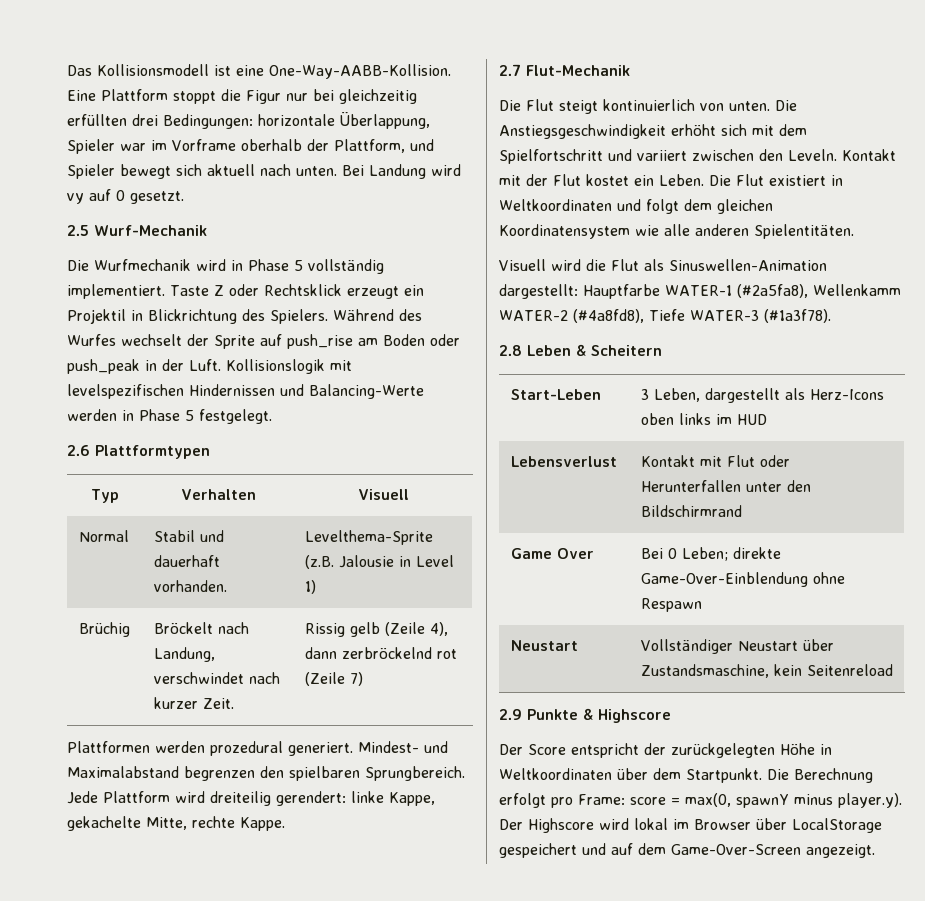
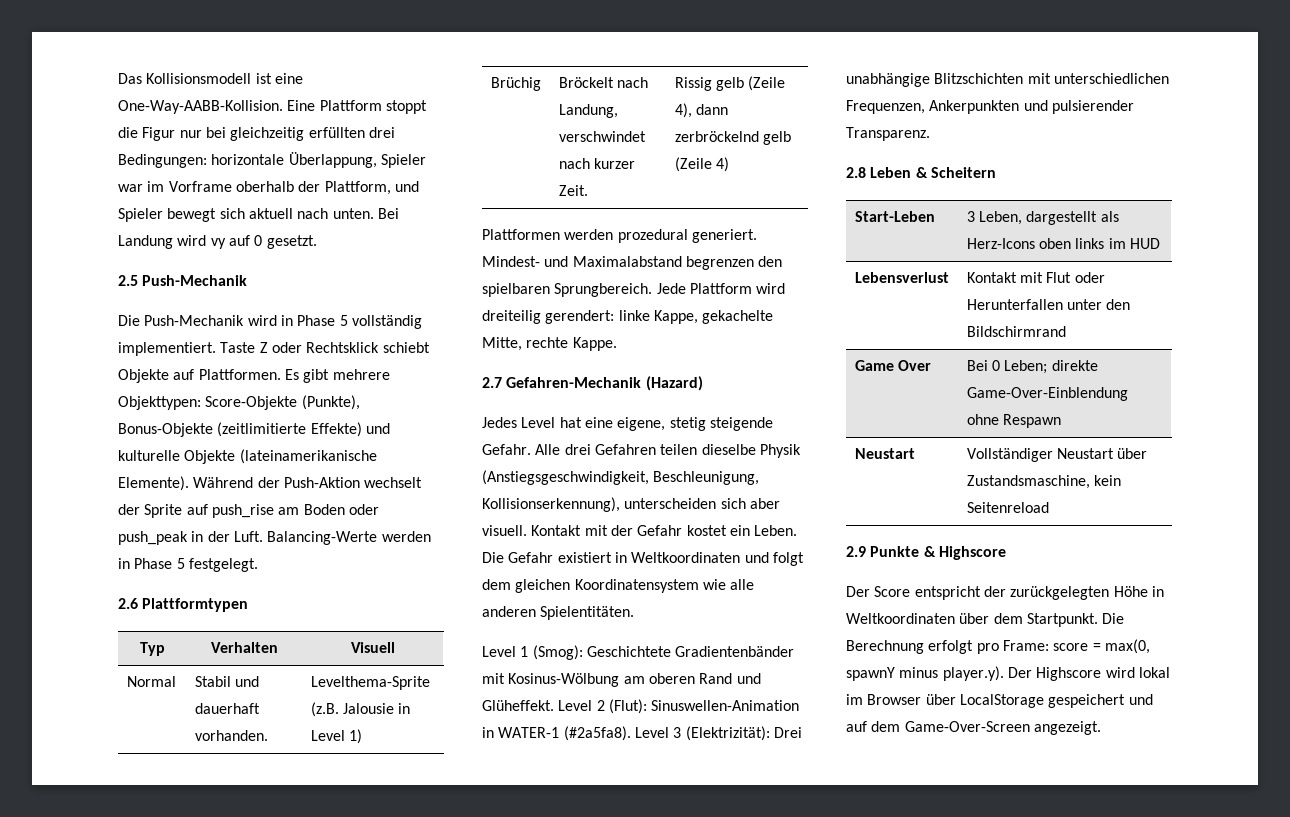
- 2.5 Wurf-Mechanik
- Die Wurfmechanik wird in Phase 5 vollständig implementiert.
+ 2.5 Push-Mechanik
+ Die Push-Mechanik wird in Phase 5 vollständig implementiert.
- Taste Z oder Rechtsklick erzeugt ein Projektil in Blickrichtung des Spielers. Während des Wurfes wechselt der Sprite auf push_rise am Boden oder push_peak in der Luft.
+ Taste Z oder Rechtsklick schiebt Objekte auf Plattformen. Es gibt mehrere Objekttypen: Score-Objekte (Punkte), Bonus-Objekte (zeitlimitierte Effekte) und kulturelle Objekte (lateinamerikanische Elemente). Während der Push-Aktion wechselt der Sprite auf push_rise am Boden oder push_peak in der Luft.
- Kollisionslogik mit levelspezifischen Hindernissen und Balancing-Werte werden in Phase 5 festgelegt.
+ Balancing-Werte werden in Phase 5 festgelegt.
- Brüchig | Bröckelt nach Landung, verschwindet nach kurzer Zeit. | Rissig gelb (Zeile 4), dann zerbröckelnd rot (Zeile 7)
+ Brüchig | Bröckelt nach Landung, verschwindet nach kurzer Zeit. | Rissig gelb (Zeile 4), dann zerbröckelnd gelb (Zeile 4)
- 2.7 Flut-Mechanik
- Die Flut steigt kontinuierlich von unten. Die Anstiegsgeschwindigkeit erhöht sich mit dem Spielfortschritt und variiert zwischen den Leveln.
+ 2.7 Gefahren-Mechanik (Hazard)
+ Jedes Level hat eine eigene, stetig steigende Gefahr. Alle drei Gefahren teilen dieselbe Physik (Anstiegsgeschwindigkeit, Beschleunigung, Kollisionserkennung), unterscheiden sich aber visuell.
- Kontakt mit der Flut kostet ein Leben.
+ Kontakt mit der Gefahr kostet ein Leben.
- Die Flut existiert in Weltkoordinaten und folgt dem gleichen Koordinatensystem wie alle anderen Spielentitäten.
+ Die Gefahr existiert in Weltkoordinaten und folgt dem gleichen Koordinatensystem wie alle anderen Spielentitäten.
- Visuell wird die Flut als Sinuswellen-Animation dargestellt: Hauptfarbe WATER-1 (#2a5fa8), Wellenkamm WATER-2 (#4a8fd8), Tiefe WATER-3 (#1a3f78).
+ Level 1 (Smog): Geschichtete Gradientenbänder mit Kosinus-Wölbung am oberen Rand und Glüheffekt. Level 2 (Flut): Sinuswellen-Animation in WATER-1 (#2a5fa8). Level 3 (Elektrizität): Drei unabhängige Blitzschichten mit unterschiedlichen Frequenzen, Ankerpunkten und pulsierender Transparenz.

